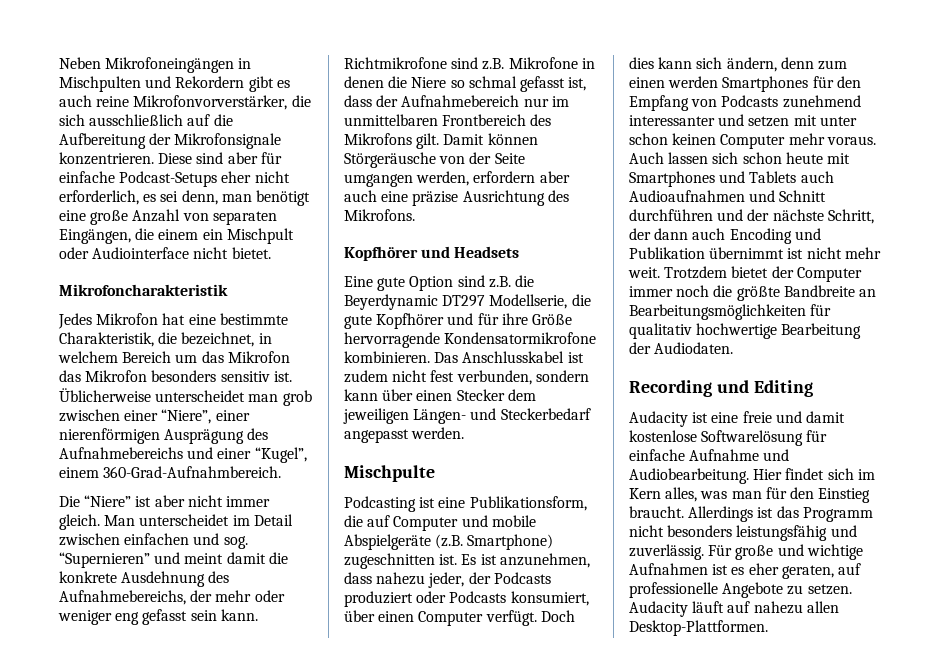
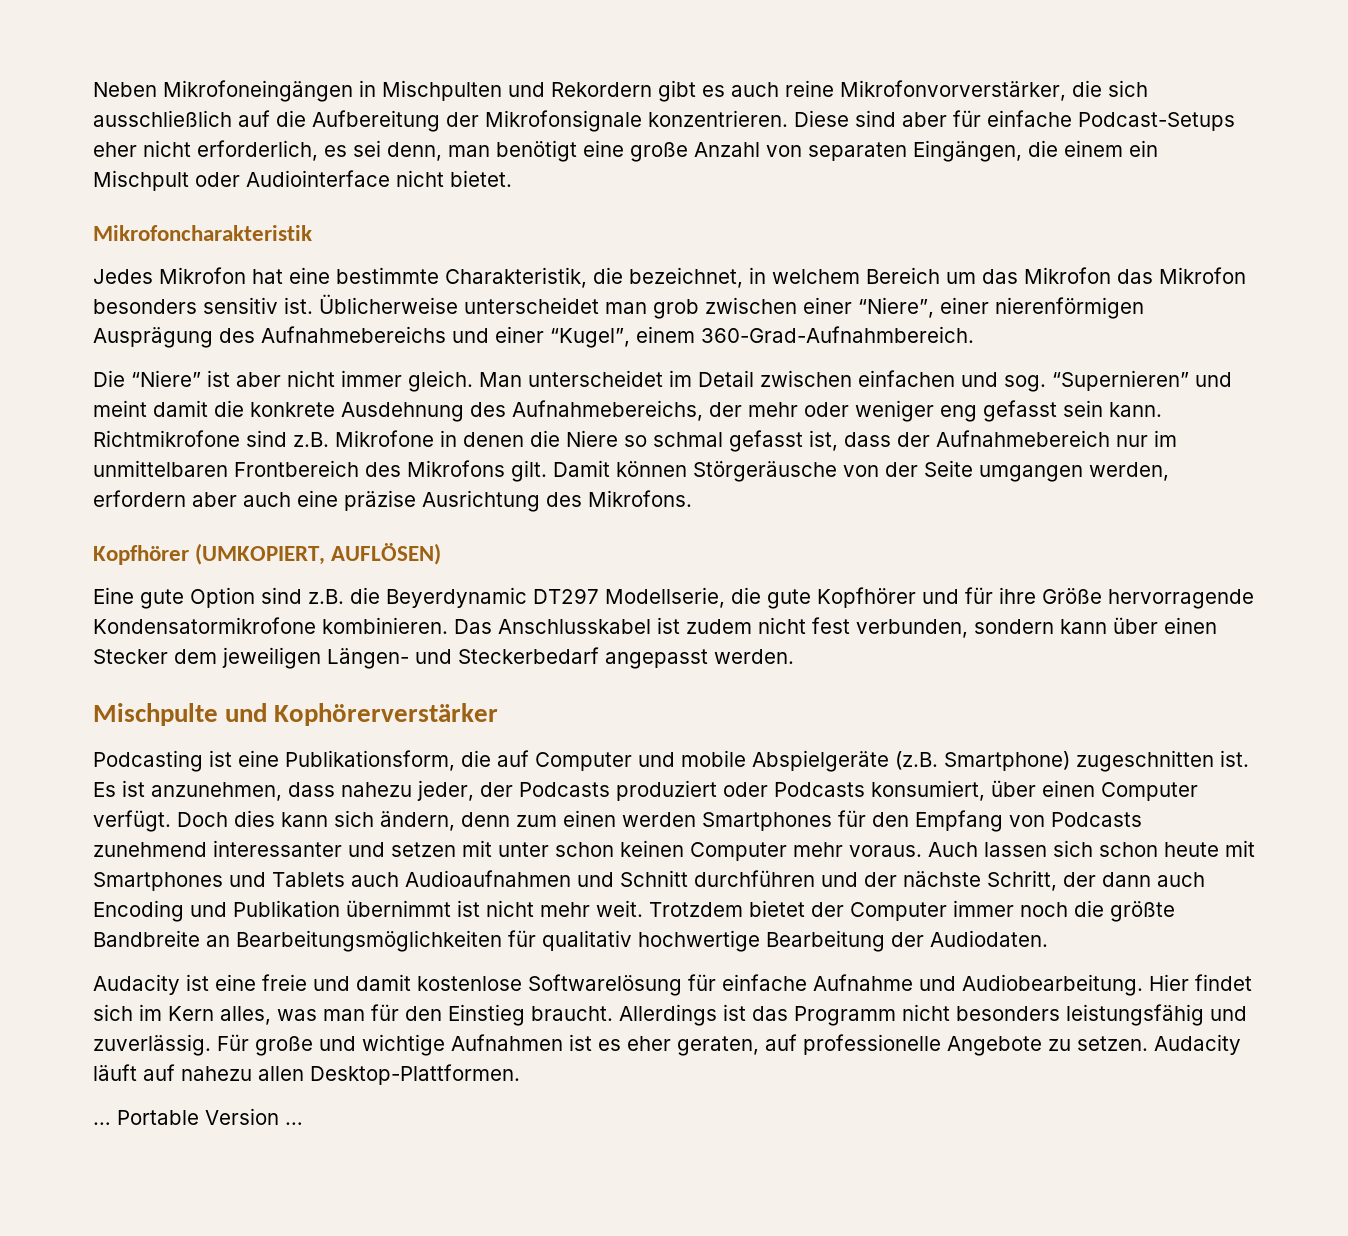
- Kopfhörer und Headsets
+ Kopfhörer (UMKOPIERT, AUFLÖSEN)
- Mischpulte
+ Mischpulte und Kophörerverstärker
- Recording und Editing
+ … Portable Version …

